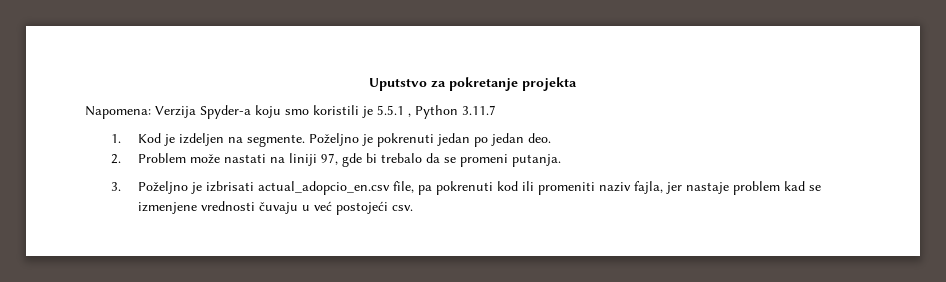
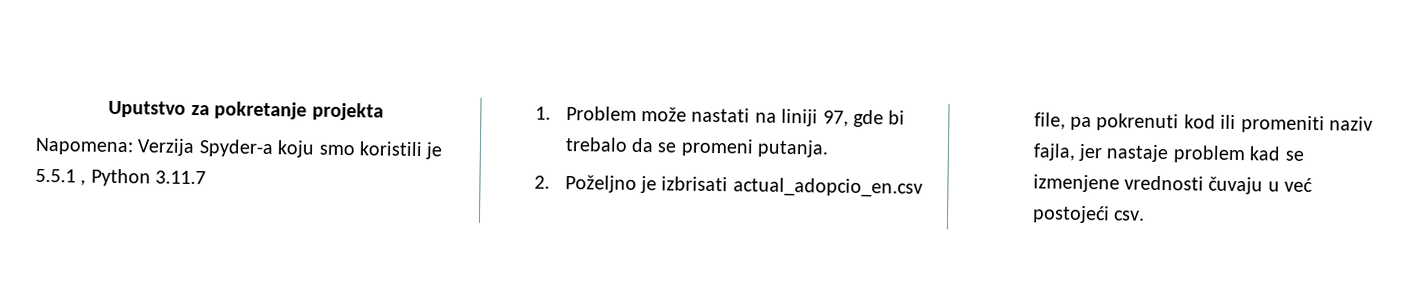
- 1. Kod je izdeljen na segmente. Poželjno je pokrenuti jedan po jedan deo.
- 2. Problem može nastati na liniji 97, gde bi trebalo da se promeni putanja.
+ 1. Problem može nastati na liniji 97, gde bi trebalo da se promeni putanja.
- 3. Poželjno je izbrisati actual_adopcio_en.csv file, pa pokrenuti kod ili promeniti naziv fajla, jer nastaje problem kad se izmenjene vrednosti čuvaju u već postojeći csv.
+ 2. Poželjno je izbrisati actual_adopcio_en.csv file, pa pokrenuti kod ili promeniti naziv fajla, jer nastaje problem kad se izmenjene vrednosti čuvaju u već postojeći csv.

